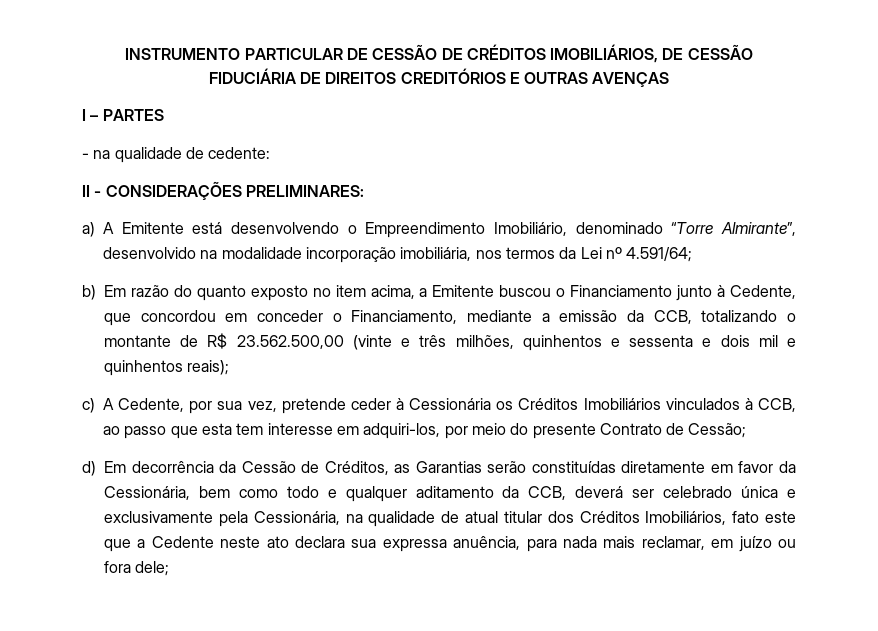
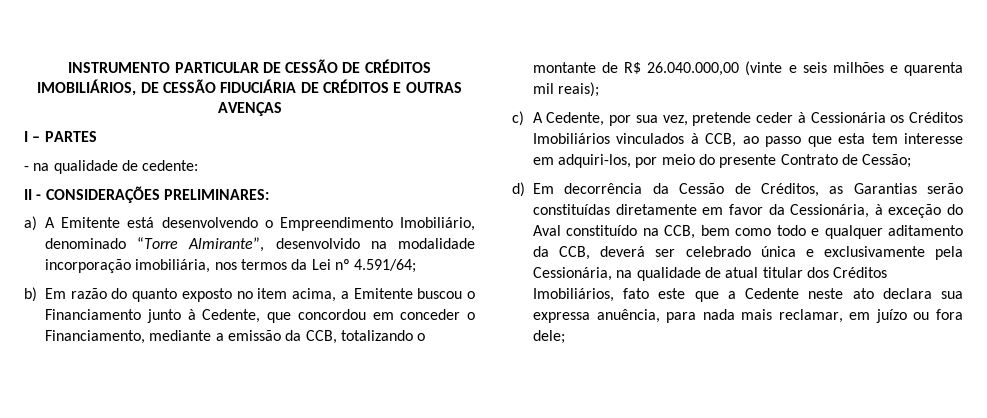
- INSTRUMENTO PARTICULAR DE CESSÃO DE CRÉDITOS IMOBILIÁRIOS, DE CESSÃO FIDUCIÁRIA DE DIREITOS CREDITÓRIOS E OUTRAS AVENÇAS
+ INSTRUMENTO PARTICULAR DE CESSÃO DE CRÉDITOS IMOBILIÁRIOS, DE CESSÃO FIDUCIÁRIA DE CRÉDITOS E OUTRAS AVENÇAS
- b) Em razão do quanto exposto no item acima, a Emitente buscou o Financiamento junto à Cedente, que concordou em conceder o Financiamento, mediante a emissão da CCB, totalizando o montante de R$ 23.562.500,00 (vinte e três milhões, quinhentos e sessenta e dois mil e quinhentos reais);
+ b) Em razão do quanto exposto no item acima, a Emitente buscou o Financiamento junto à Cedente, que concordou em conceder o Financiamento, mediante a emissão da CCB, totalizando o montante de R$ 26.040.000,00 (vinte e seis milhões e quarenta mil reais);
- d) Em decorrência da Cessão de Créditos, as Garantias serão constituídas diretamente em favor da Cessionária, bem como todo e qualquer aditamento da CCB, deverá ser celebrado única e exclusivamente pela Cessionária, na qualidade de atual titular dos Créditos Imobiliários, fato este que a Cedente neste ato declara sua expressa anuência, para nada mais reclamar, em juízo ou fora dele;
+ d) Em decorrência da Cessão de Créditos, as Garantias serão constituídas diretamente em favor da Cessionária, à exceção do Aval constituído na CCB, bem como todo e qualquer aditamento da CCB, deverá ser celebrado única e exclusivamente pela Cessionária, na qualidade de atual titular dos Créditos Imobiliários, fato este que a Cedente neste ato declara sua expressa anuência, para nada mais reclamar, em juízo ou fora dele;

